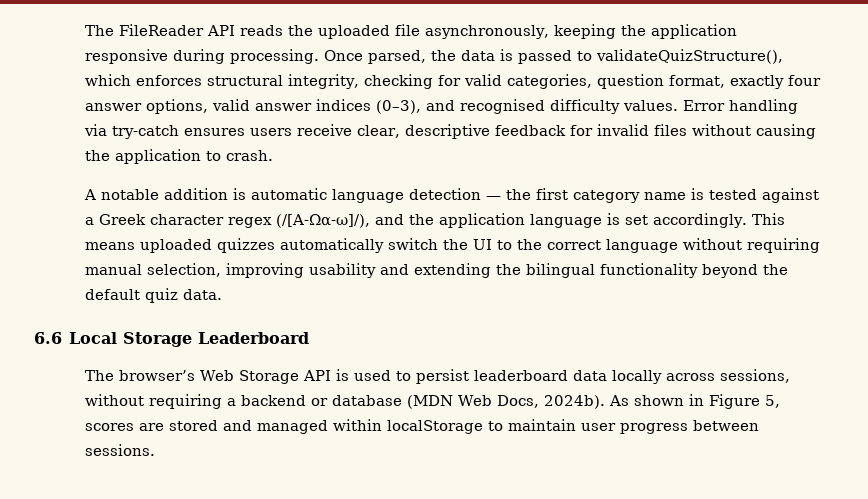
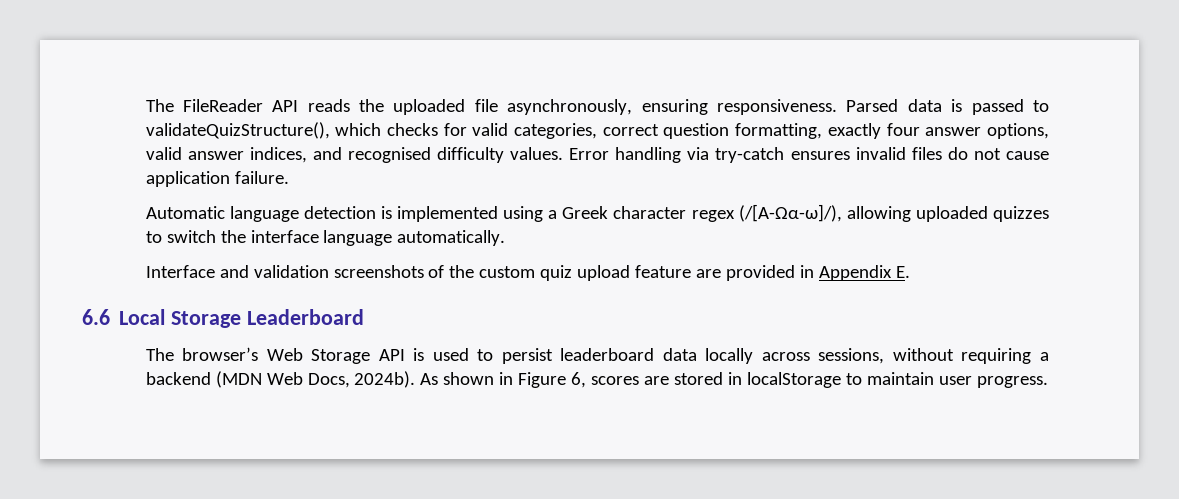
- The FileReader API reads the uploaded file asynchronously, keeping the application responsive during processing. Once parsed, the data is passed to validateQuizStructure(), which enforces structural integrity, checking for valid categories, question format, exactly four answer options, valid answer indices (0–3), and recognised difficulty values.
+ The FileReader API reads the uploaded file asynchronously, ensuring responsiveness. Parsed data is passed to validateQuizStructure(), which checks for valid categories, correct question formatting, exactly four answer options, valid answer indices, and recognised difficulty values.
- Error handling via try-catch ensures users receive clear, descriptive feedback for invalid files without causing the application to crash.
- A notable addition is automatic language detection — the first category name is tested against a Greek character regex (/[Α-Ωα-ω]/), and the application language is set accordingly. This means uploaded quizzes automatically switch the UI to the correct language without requiring manual selection, improving usability and extending the bilingual functionality beyond the default quiz data.
+ Error handling via try-catch ensures invalid files do not cause application failure.
+ Automatic language detection is implemented using a Greek character regex (/[Α-Ωα-ω]/), allowing uploaded quizzes to switch the interface language automatically.
+ Interface and validation screenshots of the custom quiz upload feature are provided in Appendix E.
- The browser’s Web Storage API is used to persist leaderboard data locally across sessions, without requiring a backend or database (MDN Web Docs, 2024b).
+ The browser’s Web Storage API is used to persist leaderboard data locally across sessions, without requiring a backend (MDN Web Docs, 2024b).
- As shown in Figure 5, scores are stored and managed within localStorage to maintain user progress between sessions.
+ As shown in Figure 6, scores are stored in localStorage to maintain user progress.

